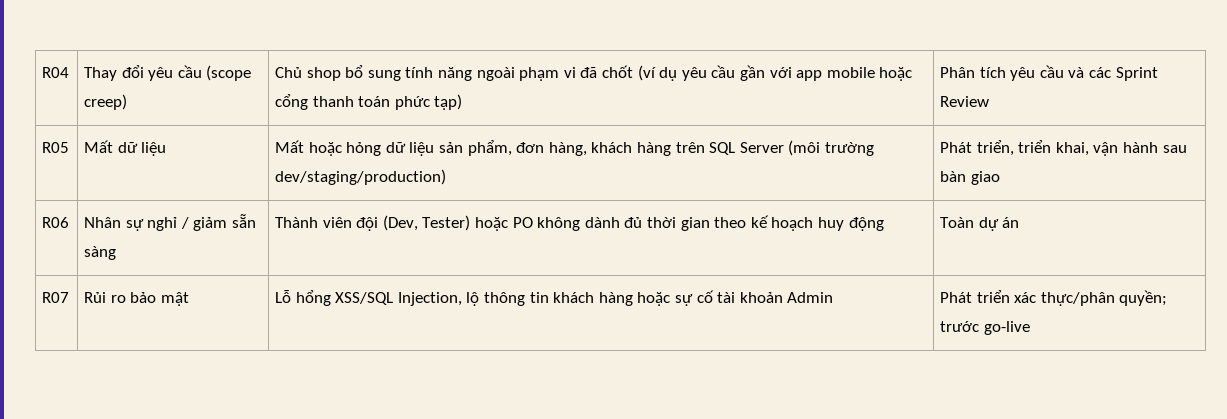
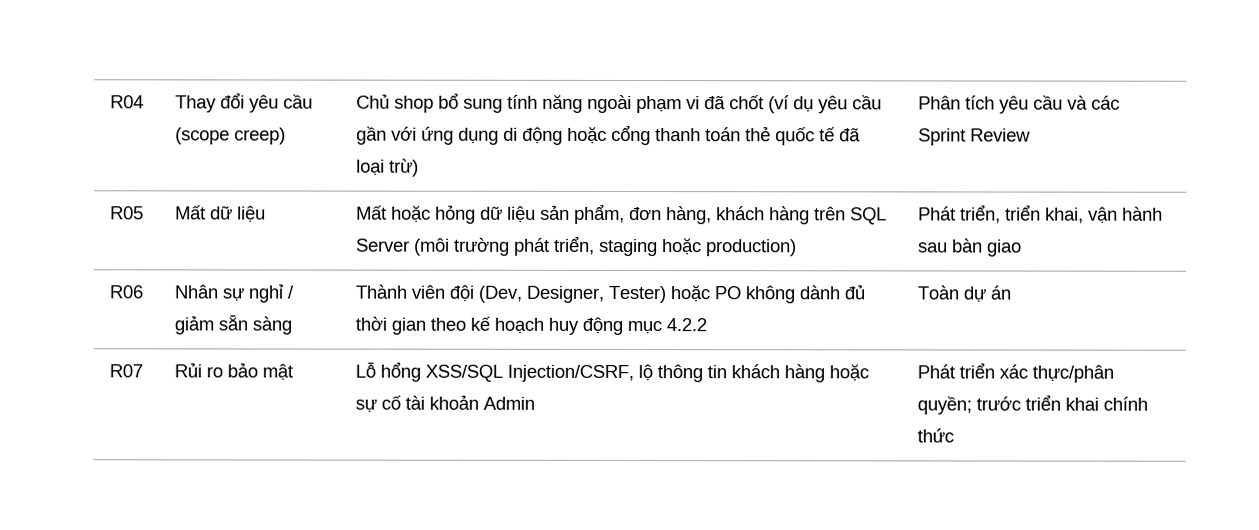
- Chủ shop bổ sung tính năng ngoài phạm vi đã chốt (ví dụ yêu cầu gần với app mobile hoặc cổng thanh toán phức tạp)
+ Chủ shop bổ sung tính năng ngoài phạm vi đã chốt (ví dụ yêu cầu gần với ứng dụng di động hoặc cổng thanh toán thẻ quốc tế đã loại trừ)
- R05 | Mất dữ liệu | Mất hoặc hỏng dữ liệu sản phẩm, đơn hàng, khách hàng trên SQL Server (môi trường dev/staging/production) | Phát triển, triển khai, vận hành sau bàn giao
+ R05 | Mất dữ liệu | Mất hoặc hỏng dữ liệu sản phẩm, đơn hàng, khách hàng trên SQL Server (môi trường phát triển, staging hoặc production) | Phát triển, triển khai, vận hành sau bàn giao
- R06 | Nhân sự nghỉ / giảm sẵn sàng | Thành viên đội (Dev, Tester) hoặc PO không dành đủ thời gian theo kế hoạch huy động | Toàn dự án
+ R06 | Nhân sự nghỉ / giảm sẵn sàng | Thành viên đội (Dev, Designer, Tester) hoặc PO không dành đủ thời gian theo kế hoạch huy động mục 4.2.2 | Toàn dự án
- R07 | Rủi ro bảo mật | Lỗ hổng XSS/SQL Injection, lộ thông tin khách hàng hoặc sự cố tài khoản Admin | Phát triển xác thực/phân quyền; trước go-live
+ R07 | Rủi ro bảo mật | Lỗ hổng XSS/SQL Injection/CSRF, lộ thông tin khách hàng hoặc sự cố tài khoản Admin | Phát triển xác thực/phân quyền; trước triển khai chính thức

